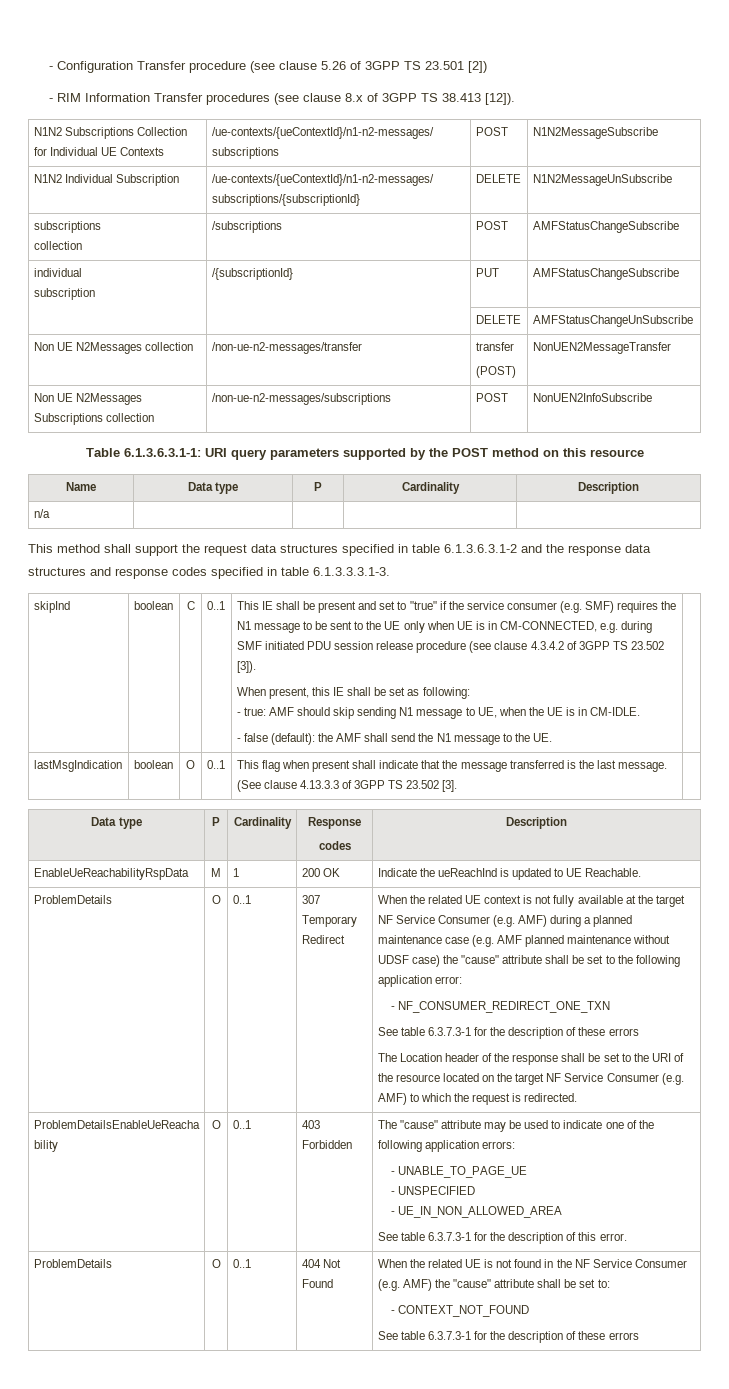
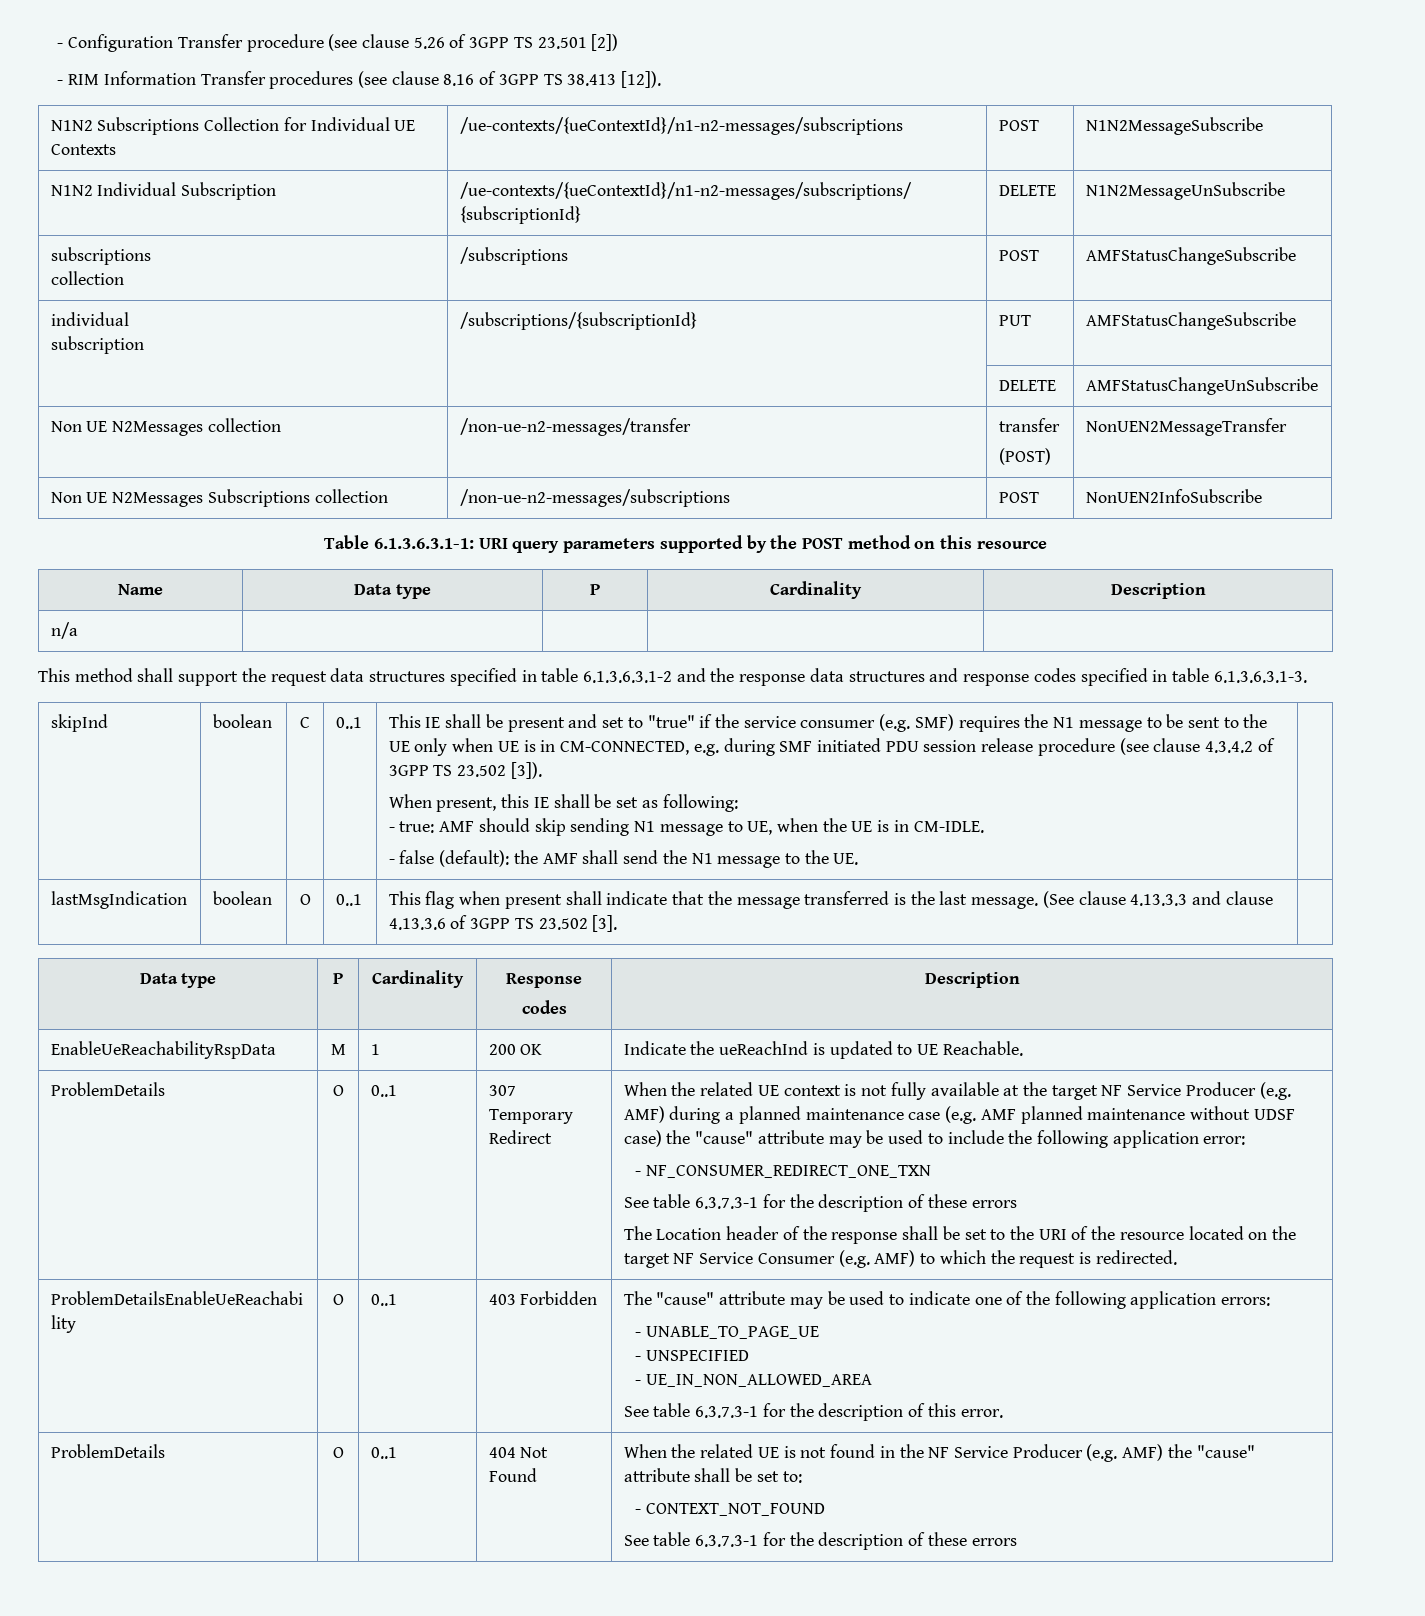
- - RIM Information Transfer procedures (see clause 8.x of 3GPP TS 38.413 [12]).
+ - RIM Information Transfer procedures (see clause 8.16 of 3GPP TS 38.413 [12]).
  individual
- subscription | /{subscriptionId} | PUT | AMFStatusChangeSubscribe
+ subscription | /subscriptions/{subscriptionId} | PUT | AMFStatusChangeSubscribe
- This method shall support the request data structures specified in table 6.1.3.6.3.1-2 and the response data structures and response codes specified in table 6.1.3.3.3.1-3.
+ This method shall support the request data structures specified in table 6.1.3.6.3.1-2 and the response data structures and response codes specified in table 6.1.3.6.3.1-3.
- lastMsgIndication | boolean | O | 0..1 | This flag when present shall indicate that the message transferred is the last message. (See clause 4.13.3.3 of 3GPP TS 23.502 [3]. |
+ lastMsgIndication | boolean | O | 0..1 | This flag when present shall indicate that the message transferred is the last message. (See clause 4.13.3.3 and clause 4.13.3.6 of 3GPP TS 23.502 [3]. |
- When the related UE context is not fully available at the target NF Service Consumer (e.g. AMF) during a planned maintenance case (e.g. AMF planned maintenance without UDSF case) the "cause" attribute shall be set to the following application error:
+ When the related UE context is not fully available at the target NF Service Producer (e.g. AMF) during a planned maintenance case (e.g. AMF planned maintenance without UDSF case) the "cause" attribute may be used to include the following application error:
- ProblemDetails | O | 0..1 | 404 Not Found | When the related UE is not found in the NF Service Consumer (e.g. AMF) the "cause" attribute shall be set to:
+ ProblemDetails | O | 0..1 | 404 Not Found | When the related UE is not found in the NF Service Producer (e.g. AMF) the "cause" attribute shall be set to:

